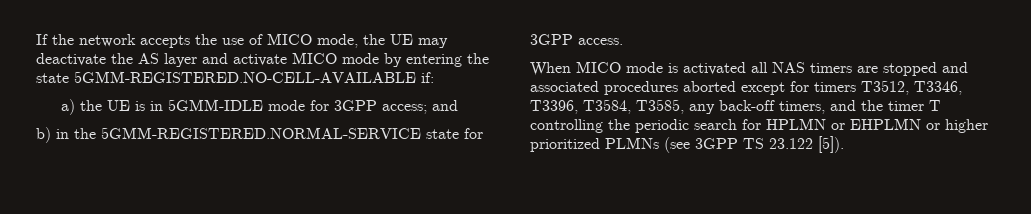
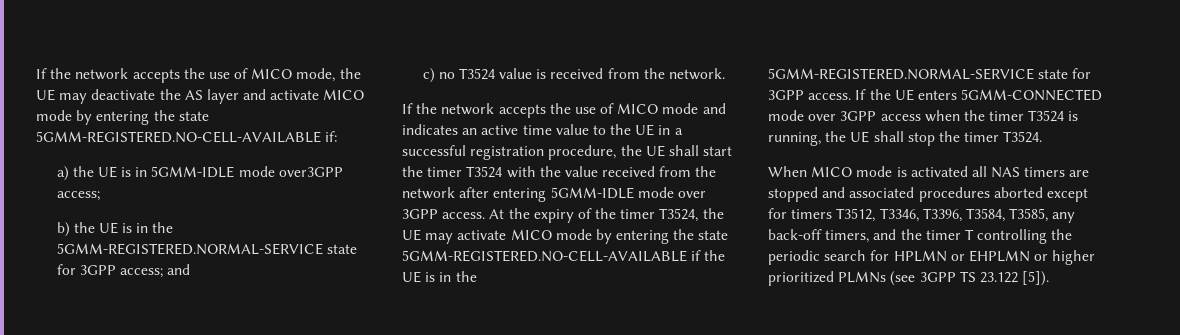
- a) the UE is in 5GMM-IDLE mode for 3GPP access; and
- b) in the 5GMM-REGISTERED.NORMAL-SERVICE state for 3GPP access.
+ a) the UE is in 5GMM-IDLE mode over3GPP access;
+ b) the UE is in the 5GMM-REGISTERED.NORMAL-SERVICE state for 3GPP access; and
+ c) no T3524 value is received from the network.
+ If the network accepts the use of MICO mode and indicates an active time value to the UE in a successful registration procedure, the UE shall start the timer T3524 with the value received from the network after entering 5GMM-IDLE mode over 3GPP access. At the expiry of the timer T3524, the UE may activate MICO mode by entering the state 5GMM-REGISTERED.NO-CELL-AVAILABLE if the UE is in the 5GMM-REGISTERED.NORMAL-SERVICE state for 3GPP access. If the UE enters 5GMM-CONNECTED mode over 3GPP access when the timer T3524 is running, the UE shall stop the timer T3524.

